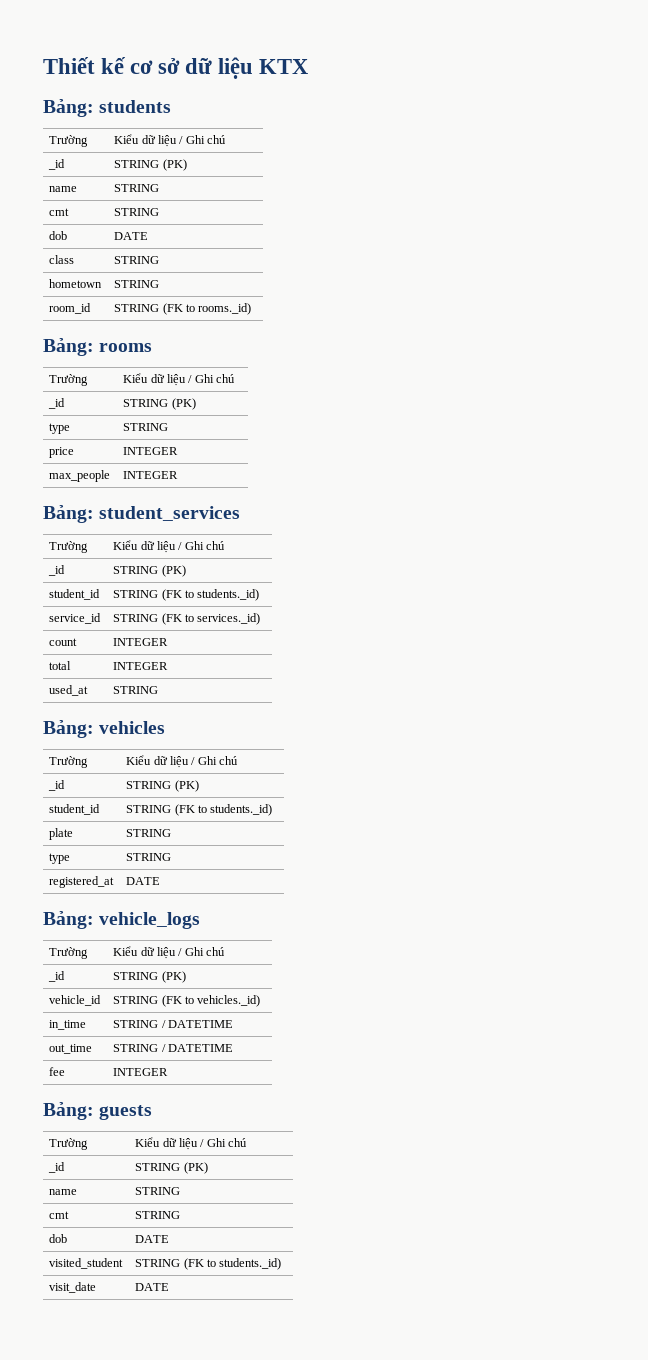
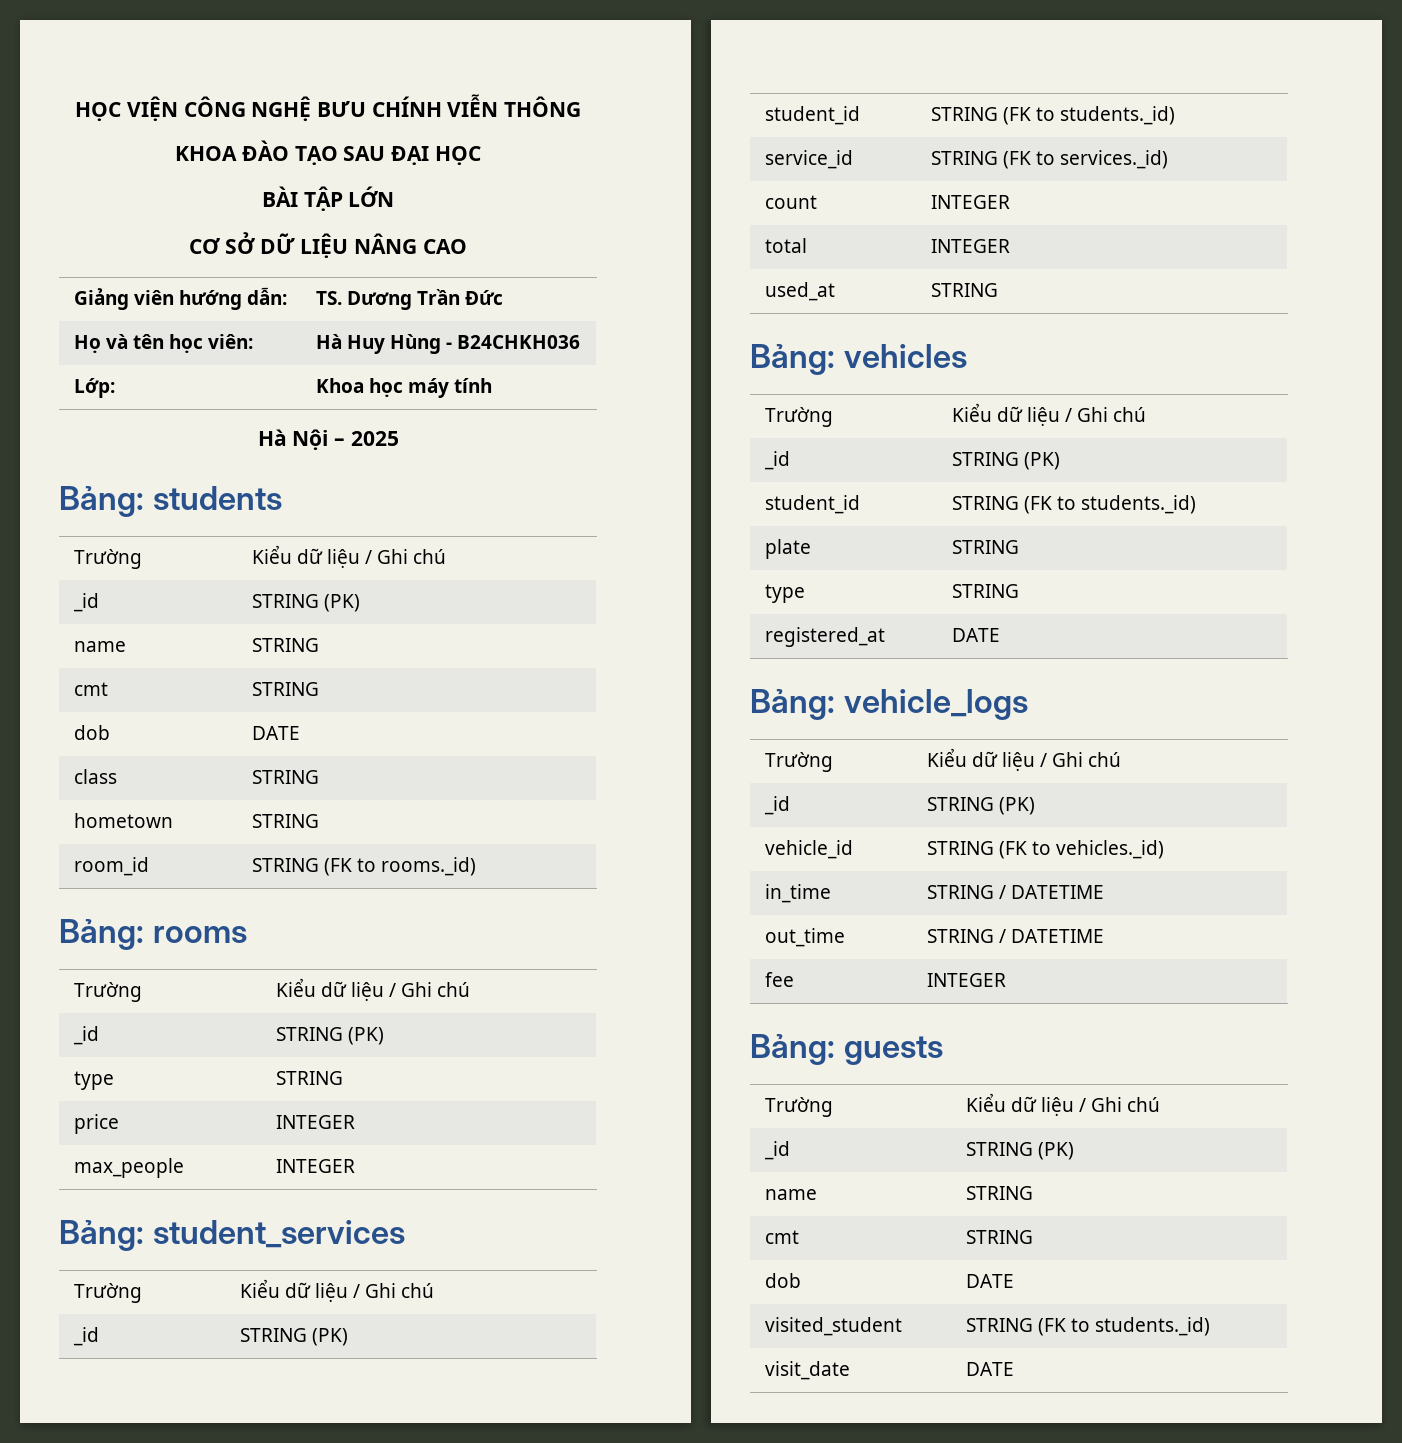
- Thiết kế cơ sở dữ liệu KTX
+ HỌC VIỆN CÔNG NGHỆ BƯU CHÍNH VIỄN THÔNG
+ KHOA ĐÀO TẠO SAU ĐẠI HỌC
+ BÀI TẬP LỚN
+ CƠ SỞ DỮ LIỆU NÂNG CAO
+ Giảng viên hướng dẫn: | TS. Dương Trần Đức
+ Họ và tên học viên: | Hà Huy Hùng - B24CHKH036
+ Lớp: | Khoa học máy tính
+ Hà Nội – 2025

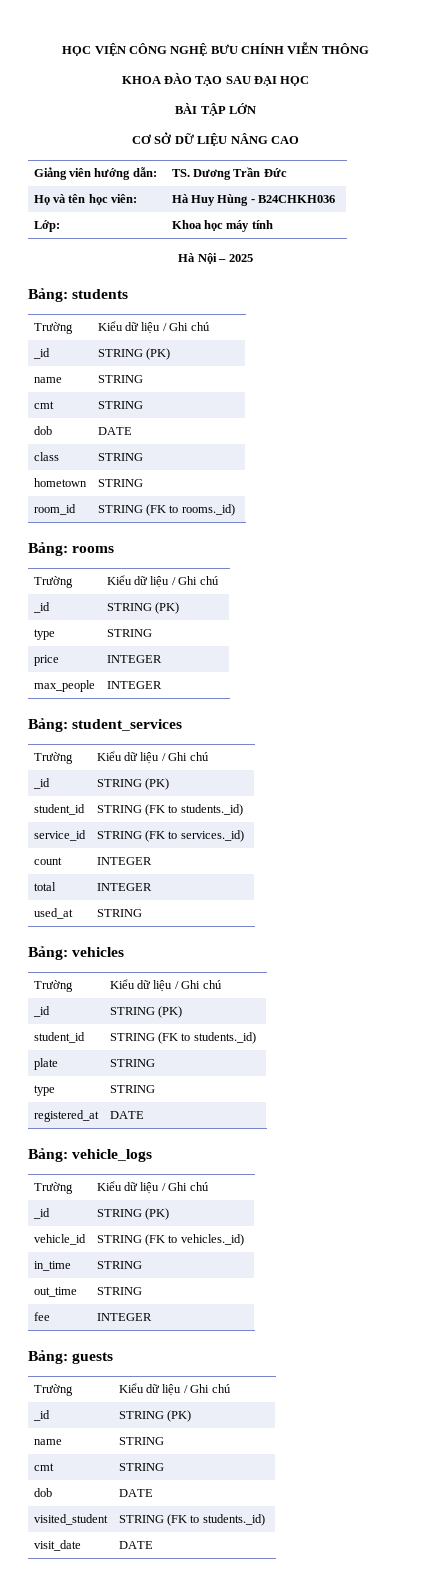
- in_time | STRING / DATETIME
+ in_time | STRING
- out_time | STRING / DATETIME
+ out_time | STRING

